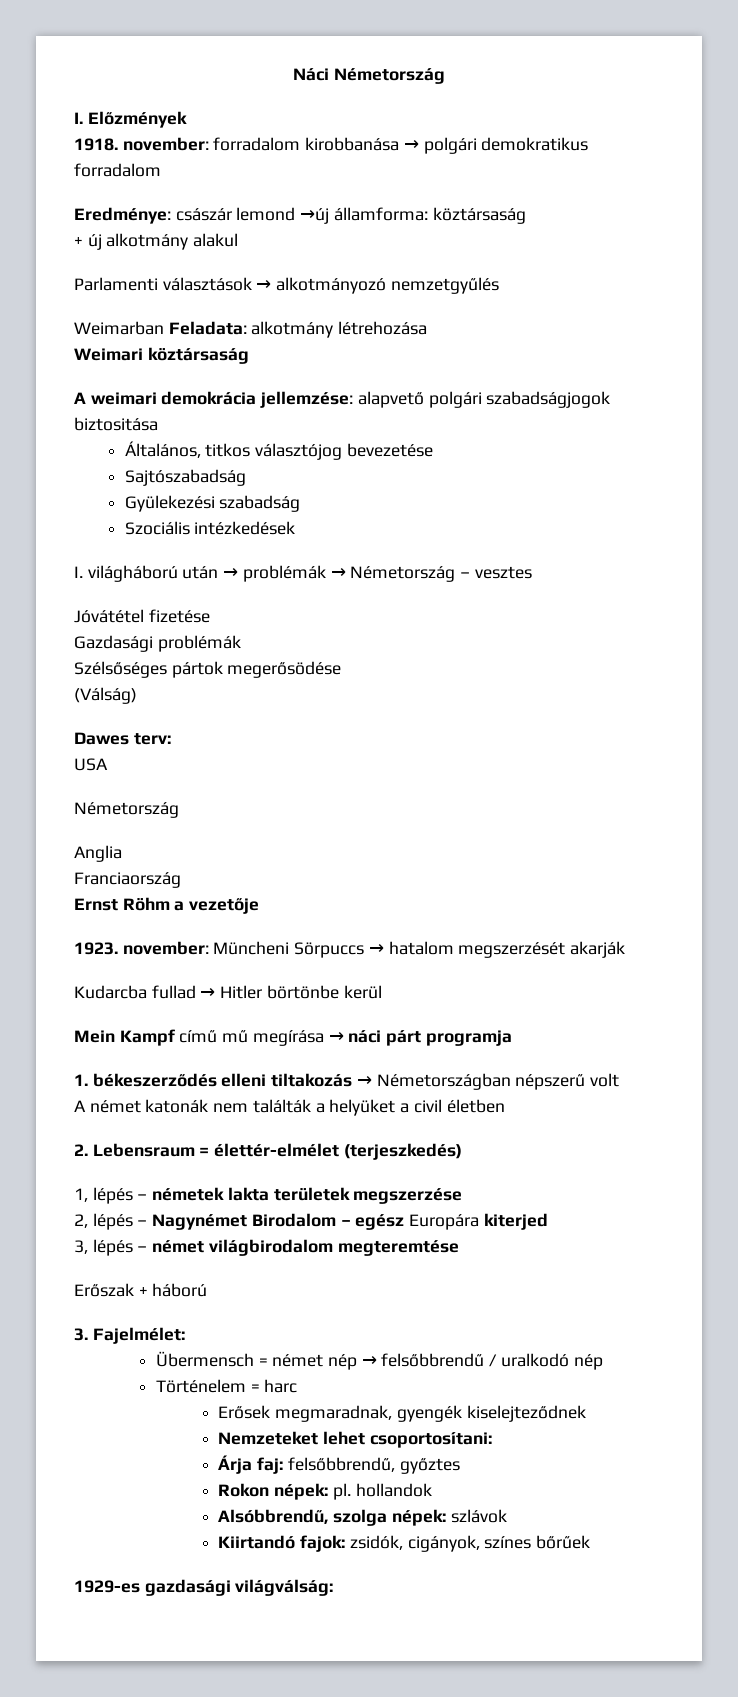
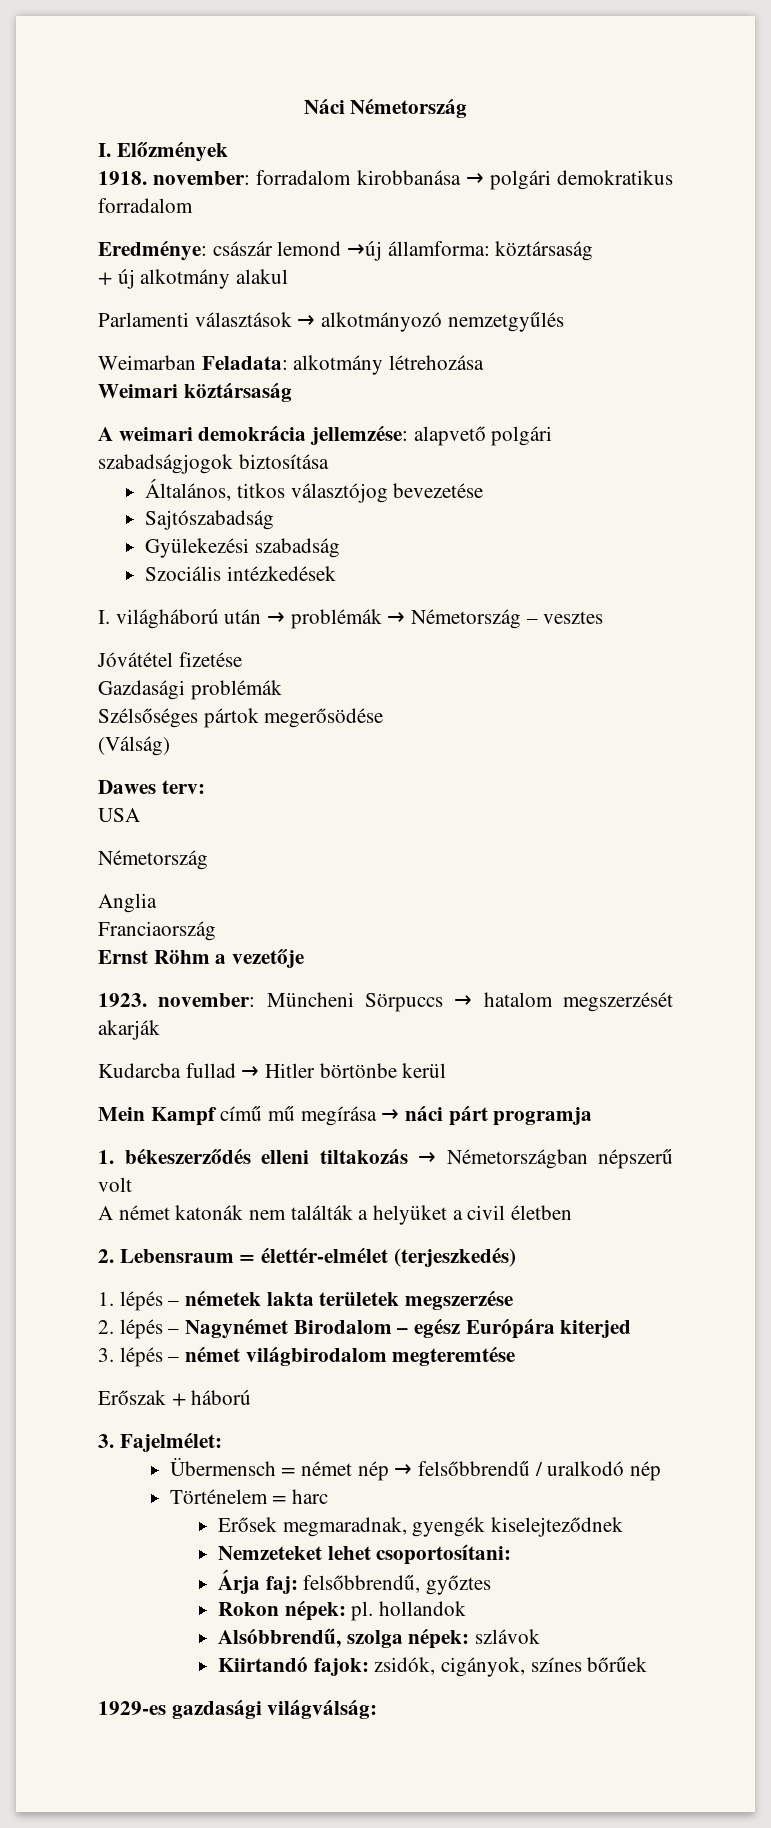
- A weimari demokrácia jellemzése: alapvető polgári szabadságjogok biztositása
+ A weimari demokrácia jellemzése: alapvető polgári szabadságjogok biztosítása
- 1, lépés – németek lakta területek megszerzése
+ 1. lépés – németek lakta területek megszerzése
- 2, lépés – Nagynémet Birodalom – egész Europára kiterjed
+ 2. lépés – Nagynémet Birodalom – egész Európára kiterjed
- 3, lépés – német világbirodalom megteremtése
+ 3. lépés – német világbirodalom megteremtése

